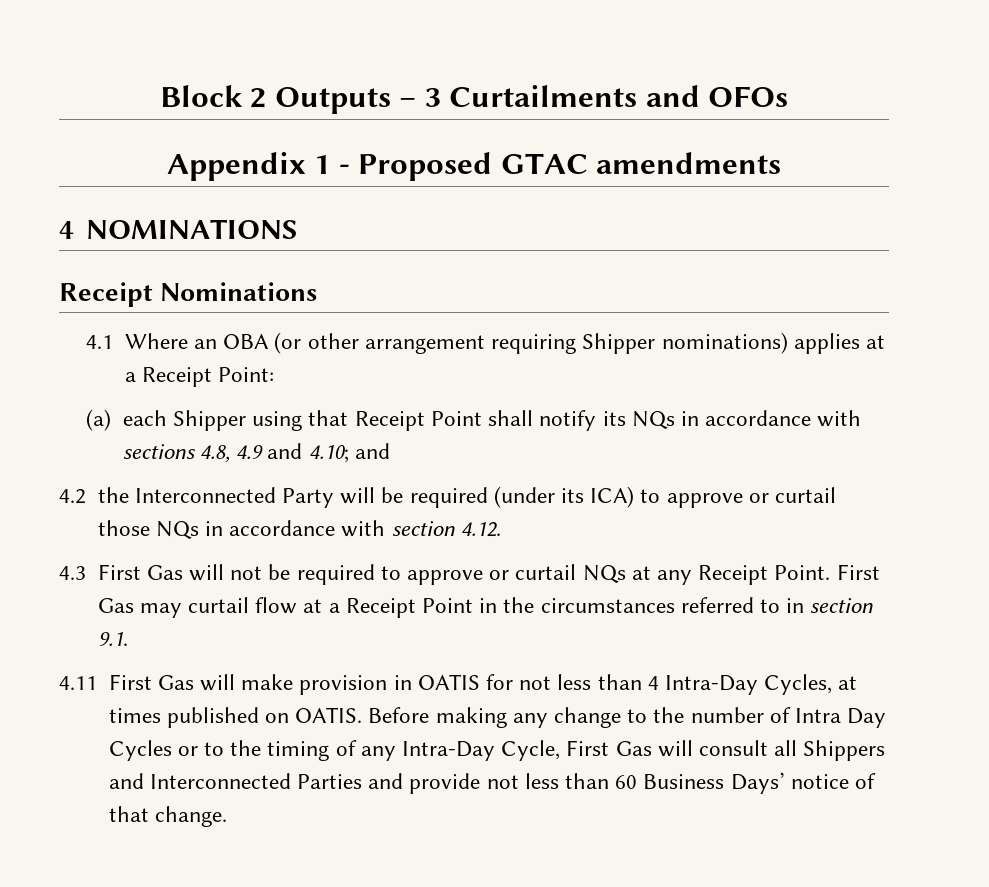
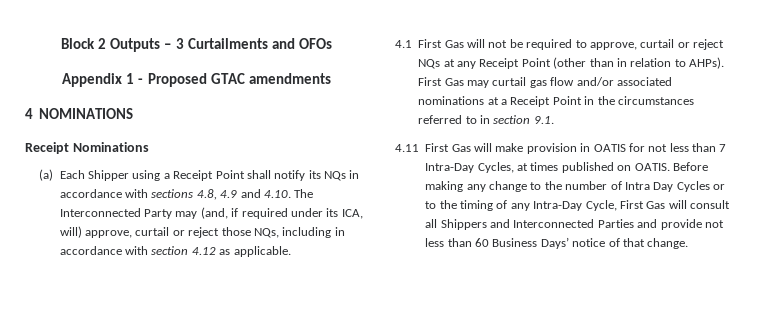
- 4.1 Where an OBA (or other arrangement requiring Shipper nominations) applies at a Receipt Point:
- (a) each Shipper using that Receipt Point shall notify its NQs in accordance with sections 4.8, 4.9 and 4.10; and
- 4.2 the Interconnected Party will be required (under its ICA) to approve or curtail those NQs in accordance with section 4.12.
- 4.3 First Gas will not be required to approve or curtail NQs at any Receipt Point. First Gas may curtail flow at a Receipt Point in the circumstances referred to in section 9.1.
+ (a) Each Shipper using a Receipt Point shall notify its NQs in accordance with sections 4.8, 4.9 and 4.10. The Interconnected Party may (and, if required under its ICA, will) approve, curtail or reject those NQs, including in accordance with section 4.12 as applicable.
+ 4.1 First Gas will not be required to approve, curtail or reject NQs at any Receipt Point (other than in relation to AHPs). First Gas may curtail gas flow and/or associated nominations at a Receipt Point in the circumstances referred to in section 9.1.
- 4.11 First Gas will make provision in OATIS for not less than 4 Intra-Day Cycles, at times published on OATIS.
+ 4.11 First Gas will make provision in OATIS for not less than 7 Intra-Day Cycles, at times published on OATIS.

